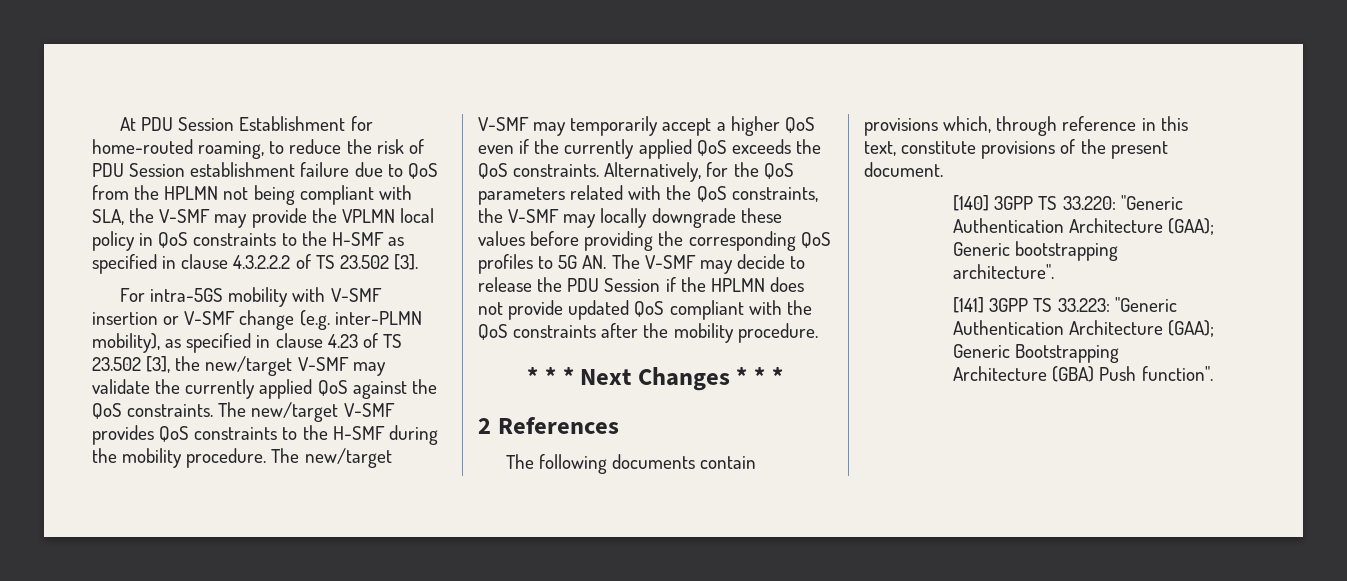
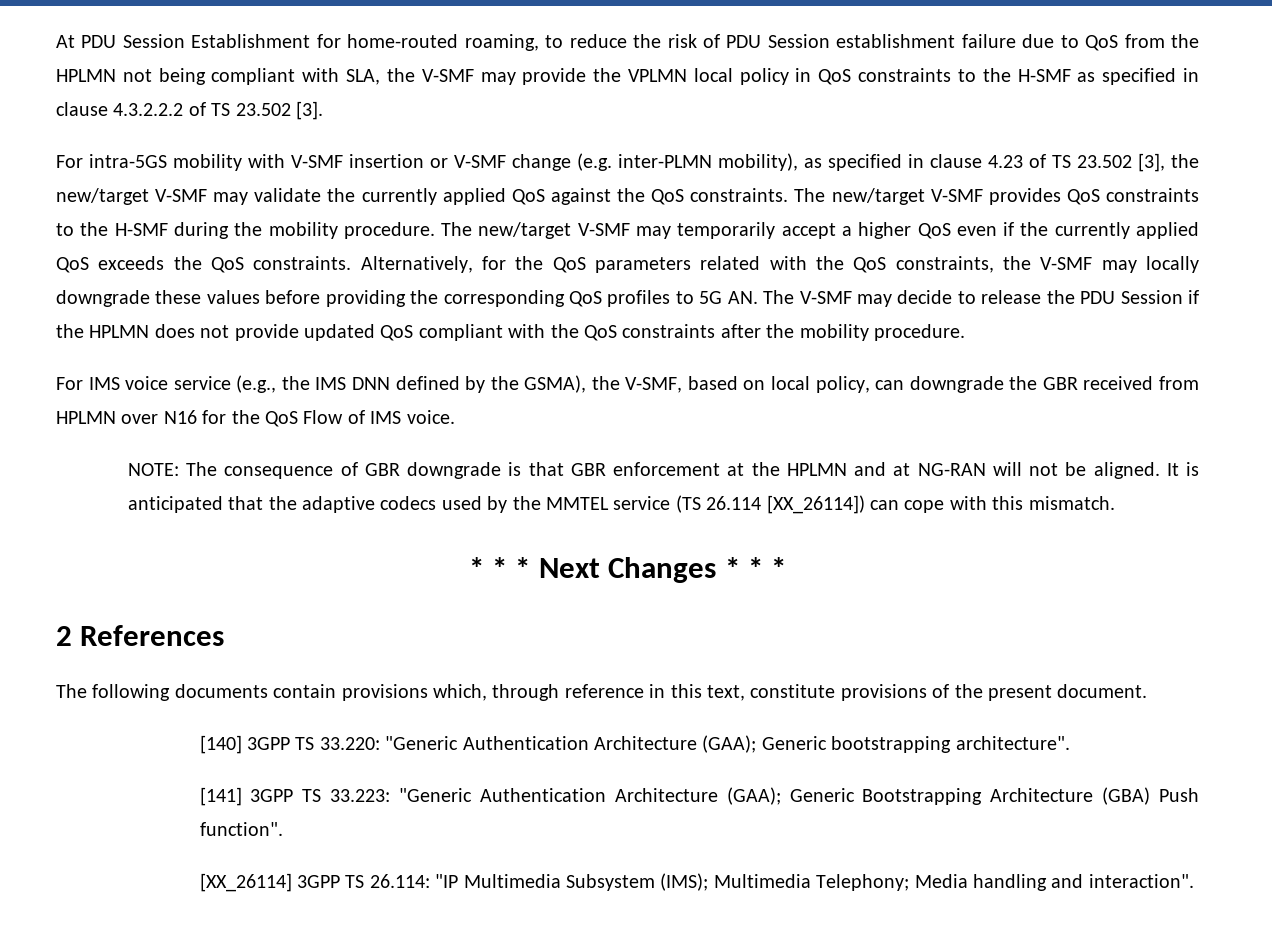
+ For IMS voice service (e.g., the IMS DNN defined by the GSMA), the V-SMF, based on local policy, can downgrade the GBR received from HPLMN over N16 for the QoS Flow of IMS voice.
+ NOTE: The consequence of GBR downgrade is that GBR enforcement at the HPLMN and at NG-RAN will not be aligned. It is anticipated that the adaptive codecs used by the MMTEL service (TS 26.114 [XX_26114]) can cope with this mismatch.
+ [XX_26114] 3GPP TS 26.114: "IP Multimedia Subsystem (IMS); Multimedia Telephony; Media handling and interaction".

